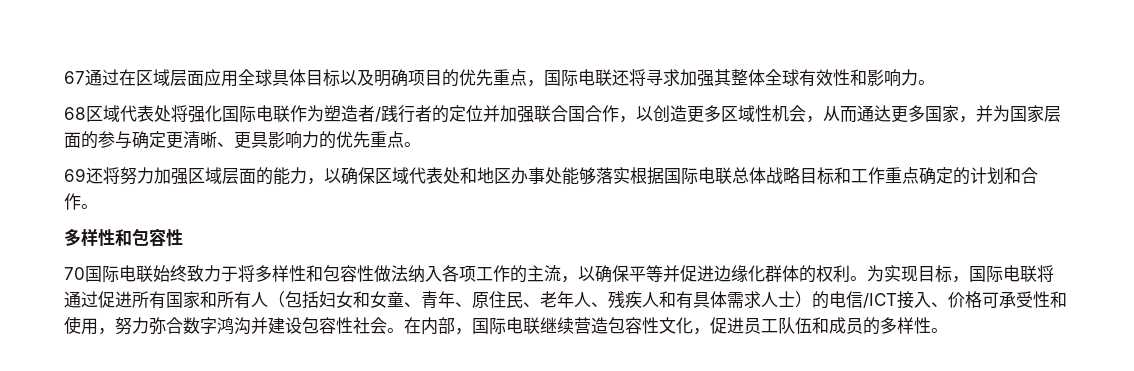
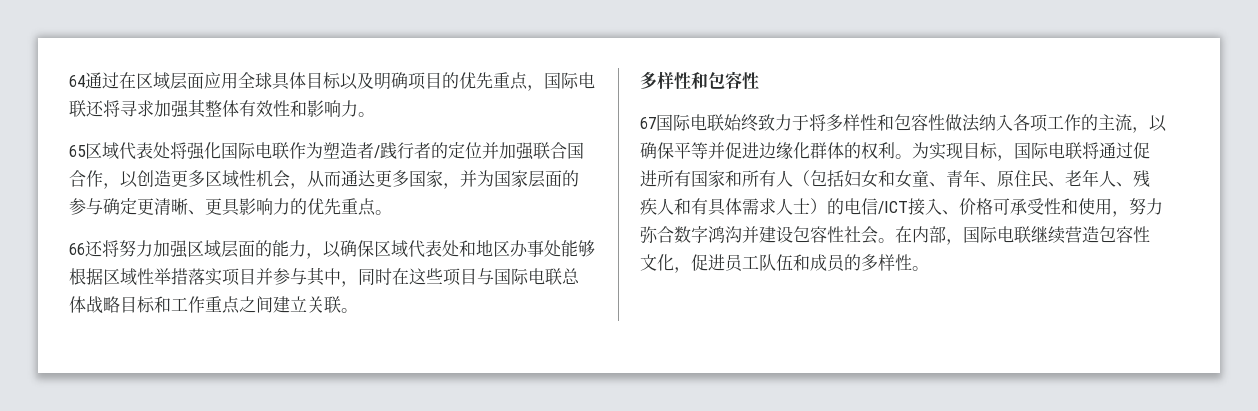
- 67通过在区域层面应用全球具体目标以及明确项目的优先重点，国际电联还将寻求加强其整体全球有效性和影响力。
+ 64通过在区域层面应用全球具体目标以及明确项目的优先重点，国际电联还将寻求加强其整体有效性和影响力。
- 68区域代表处将强化国际电联作为塑造者/践行者的定位并加强联合国合作，以创造更多区域性机会，从而通达更多国家，并为国家层面的参与确定更清晰、更具影响力的优先重点。
+ 65区域代表处将强化国际电联作为塑造者/践行者的定位并加强联合国合作，以创造更多区域性机会，从而通达更多国家，并为国家层面的参与确定更清晰、更具影响力的优先重点。
- 69还将努力加强区域层面的能力，以确保区域代表处和地区办事处能够落实根据国际电联总体战略目标和工作重点确定的计划和合作。
+ 66还将努力加强区域层面的能力，以确保区域代表处和地区办事处能够根据区域性举措落实项目并参与其中，同时在这些项目与国际电联总体战略目标和工作重点之间建立关联。
- 70国际电联始终致力于将多样性和包容性做法纳入各项工作的主流，以确保平等并促进边缘化群体的权利。
+ 67国际电联始终致力于将多样性和包容性做法纳入各项工作的主流，以确保平等并促进边缘化群体的权利。

